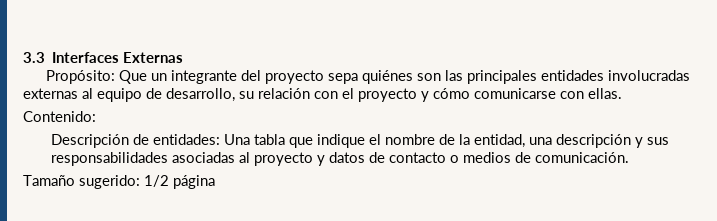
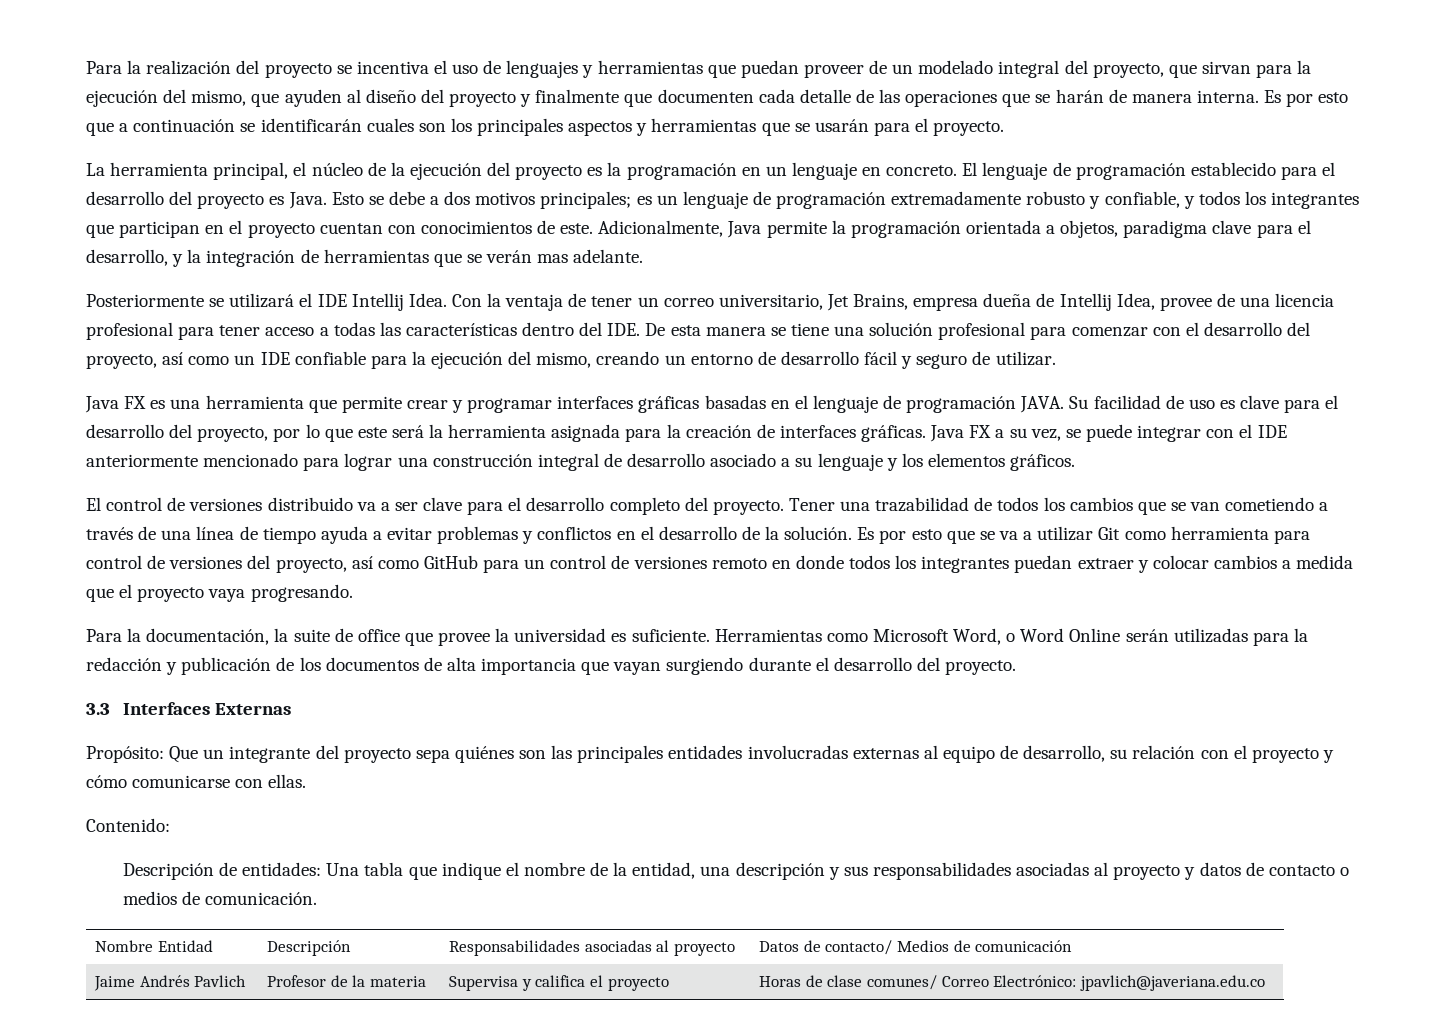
+ Para la realización del proyecto se incentiva el uso de lenguajes y herramientas que puedan proveer de un modelado integral del proyecto, que sirvan para la ejecución del mismo, que ayuden al diseño del proyecto y finalmente que documenten cada detalle de las operaciones que se harán de manera interna. Es por esto que a continuación se identificarán cuales son los principales aspectos y herramientas que se usarán para el proyecto.
+ La herramienta principal, el núcleo de la ejecución del proyecto es la programación en un lenguaje en concreto. El lenguaje de programación establecido para el desarrollo del proyecto es Java. Esto se debe a dos motivos principales; es un lenguaje de programación extremadamente robusto y confiable, y todos los integrantes que participan en el proyecto cuentan con conocimientos de este. Adicionalmente, Java permite la programación orientada a objetos, paradigma clave para el desarrollo, y la integración de herramientas que se verán mas adelante.
+ Posteriormente se utilizará el IDE Intellij Idea. Con la ventaja de tener un correo universitario, Jet Brains, empresa dueña de Intellij Idea, provee de una licencia profesional para tener acceso a todas las características dentro del IDE. De esta manera se tiene una solución profesional para comenzar con el desarrollo del proyecto, así como un IDE confiable para la ejecución del mismo, creando un entorno de desarrollo fácil y seguro de utilizar.
+ Java FX es una herramienta que permite crear y programar interfaces gráficas basadas en el lenguaje de programación JAVA. Su facilidad de uso es clave para el desarrollo del proyecto, por lo que este será la herramienta asignada para la creación de interfaces gráficas. Java FX a su vez, se puede integrar con el IDE anteriormente mencionado para lograr una construcción integral de desarrollo asociado a su lenguaje y los elementos gráficos.
+ El control de versiones distribuido va a ser clave para el desarrollo completo del proyecto. Tener una trazabilidad de todos los cambios que se van cometiendo a través de una línea de tiempo ayuda a evitar problemas y conflictos en el desarrollo de la solución. Es por esto que se va a utilizar Git como herramienta para control de versiones del proyecto, así como GitHub para un control de versiones remoto en donde todos los integrantes puedan extraer y colocar cambios a medida que el proyecto vaya progresando.
+ Para la documentación, la suite de office que provee la universidad es suficiente. Herramientas como Microsoft Word, o Word Online serán utilizadas para la redacción y publicación de los documentos de alta importancia que vayan surgiendo durante el desarrollo del proyecto.
- Tamaño sugerido: 1/2 página
+ Nombre Entidad | Descripción | Responsabilidades asociadas al proyecto | Datos de contacto/ Medios de comunicación
+ Jaime Andrés Pavlich | Profesor de la materia | Supervisa y califica el proyecto | Horas de clase comunes/ Correo Electrónico: jpavlich@javeriana.edu.co

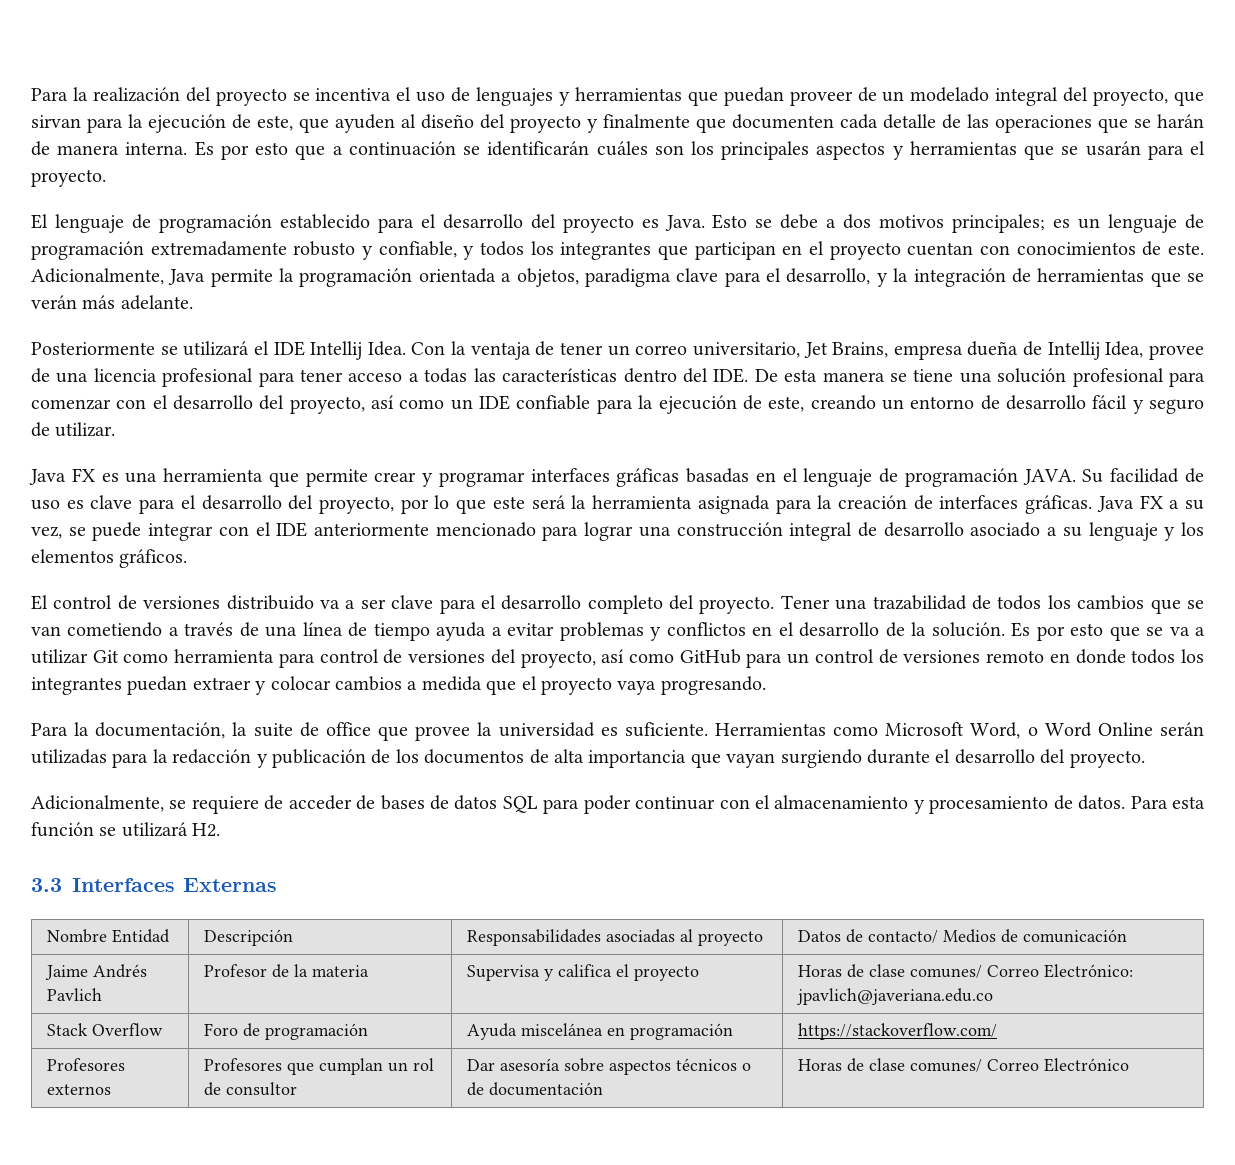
- Para la realización del proyecto se incentiva el uso de lenguajes y herramientas que puedan proveer de un modelado integral del proyecto, que sirvan para la ejecución del mismo, que ayuden al diseño del proyecto y finalmente que documenten cada detalle de las operaciones que se harán de manera interna.
+ Para la realización del proyecto se incentiva el uso de lenguajes y herramientas que puedan proveer de un modelado integral del proyecto, que sirvan para la ejecución de este, que ayuden al diseño del proyecto y finalmente que documenten cada detalle de las operaciones que se harán de manera interna.
- Es por esto que a continuación se identificarán cuales son los principales aspectos y herramientas que se usarán para el proyecto.
+ Es por esto que a continuación se identificarán cuáles son los principales aspectos y herramientas que se usarán para el proyecto.
- La herramienta principal, el núcleo de la ejecución del proyecto es la programación en un lenguaje en concreto.
- Adicionalmente, Java permite la programación orientada a objetos, paradigma clave para el desarrollo, y la integración de herramientas que se verán mas adelante.
+ Adicionalmente, Java permite la programación orientada a objetos, paradigma clave para el desarrollo, y la integración de herramientas que se verán más adelante.
- Con la ventaja de tener un correo universitario, Jet Brains, empresa dueña de Intellij Idea, provee de una licencia profesional para tener acceso a todas las características dentro del IDE. De esta manera se tiene una solución profesional para comenzar con el desarrollo del proyecto, así como un IDE confiable para la ejecución del mismo, creando un entorno de desarrollo fácil y seguro de utilizar.
+ Con la ventaja de tener un correo universitario, Jet Brains, empresa dueña de Intellij Idea, provee de una licencia profesional para tener acceso a todas las características dentro del IDE. De esta manera se tiene una solución profesional para comenzar con el desarrollo del proyecto, así como un IDE confiable para la ejecución de este, creando un entorno de desarrollo fácil y seguro de utilizar.
+ Adicionalmente, se requiere de acceder de bases de datos SQL para poder continuar con el almacenamiento y procesamiento de datos. Para esta función se utilizará H2.
  3.3 Interfaces Externas
- Propósito: Que un integrante del proyecto sepa quiénes son las principales entidades involucradas externas al equipo de desarrollo, su relación con el proyecto y cómo comunicarse con ellas.
- Contenido:
- Descripción de entidades: Una tabla que indique el nombre de la entidad, una descripción y sus responsabilidades asociadas al proyecto y datos de contacto o medios de comunicación.
+ Stack Overflow | Foro de programación | Ayuda miscelánea en programación | https://stackoverflow.com/
+ Profesores externos | Profesores que cumplan un rol de consultor | Dar asesoría sobre aspectos técnicos o de documentación | Horas de clase comunes/ Correo Electrónico

